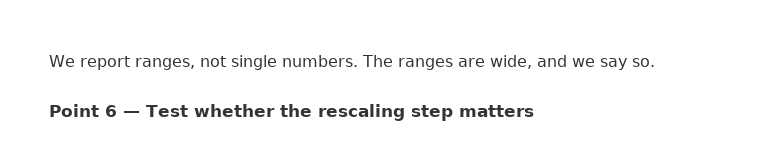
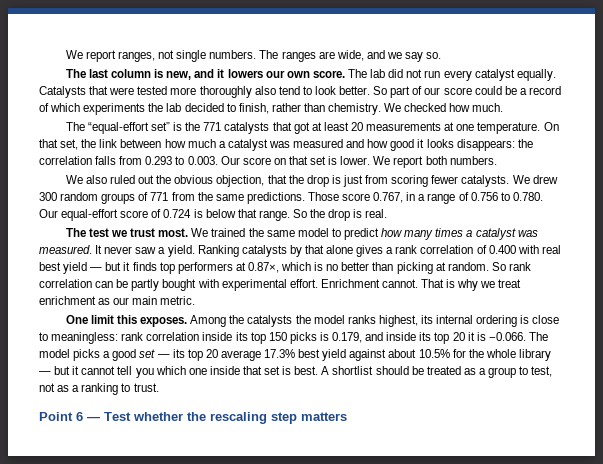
+ The last column is new, and it lowers our own score. The lab did not run every catalyst equally. Catalysts that were tested more thoroughly also tend to look better. So part of our score could be a record of which experiments the lab decided to finish, rather than chemistry. We checked how much.
+ The “equal-effort set” is the 771 catalysts that got at least 20 measurements at one temperature. On that set, the link between how much a catalyst was measured and how good it looks disappears: the correlation falls from 0.293 to 0.003. Our score on that set is lower. We report both numbers.
+ We also ruled out the obvious objection, that the drop is just from scoring fewer catalysts. We drew 300 random groups of 771 from the same predictions. Those score 0.767, in a range of 0.756 to 0.780. Our equal-effort score of 0.724 is below that range. So the drop is real.
+ The test we trust most. We trained the same model to predict how many times a catalyst was measured. It never saw a yield. Ranking catalysts by that alone gives a rank correlation of 0.400 with real best yield — but it finds top performers at 0.87×, which is no better than picking at random. So rank correlation can be partly bought with experimental effort. Enrichment cannot. That is why we treat enrichment as our main metric.
+ One limit this exposes. Among the catalysts the model ranks highest, its internal ordering is close to meaningless: rank correlation inside its top 150 picks is 0.179, and inside its top 20 it is −0.066. The model picks a good set — its top 20 average 17.3% best yield against about 10.5% for the whole library — but it cannot tell you which one inside that set is best. A shortlist should be treated as a group to test, not as a ranking to trust.

